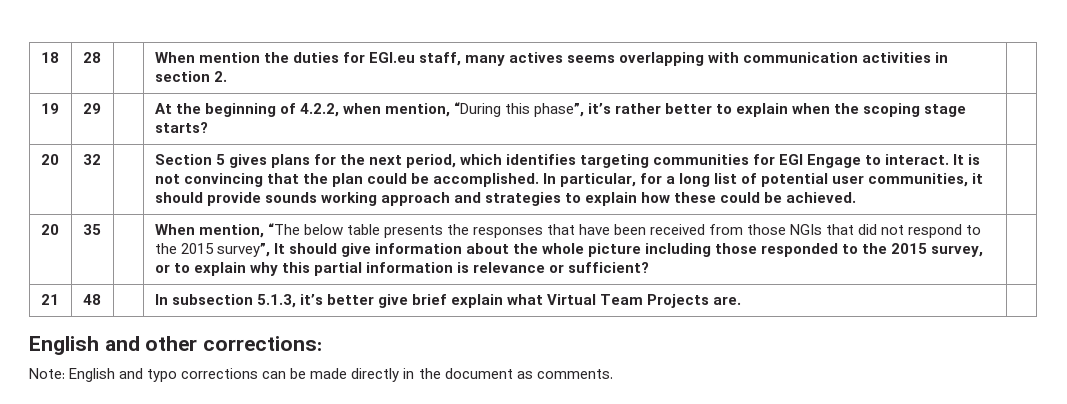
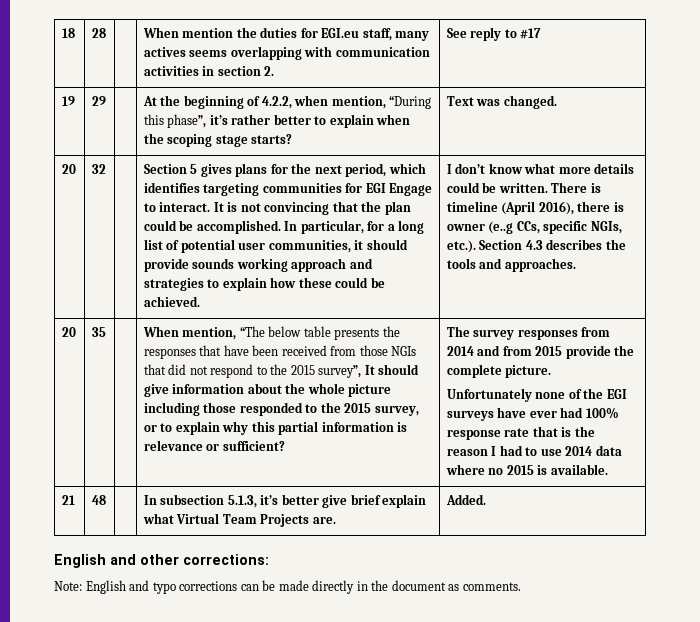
- 18 | 28 | | When mention the duties for EGI.eu staff, many actives seems overlapping with communication activities in section 2. |
+ 18 | 28 | | When mention the duties for EGI.eu staff, many actives seems overlapping with communication activities in section 2. | See reply to #17
- 19 | 29 | | At the beginning of 4.2.2, when mention, “During this phase”, it’s rather better to explain when the scoping stage starts? |
+ 19 | 29 | | At the beginning of 4.2.2, when mention, “During this phase”, it’s rather better to explain when the scoping stage starts? | Text was changed.
+ I don’t know what more details could be written. There is timeline (April 2016), there is owner (e..g CCs, specific NGIs, etc.). Section 4.3 describes the tools and approaches.
+ The survey responses from 2014 and from 2015 provide the complete picture.
+ Unfortunately none of the EGI surveys have ever had 100% response rate that is the reason I had to use 2014 data where no 2015 is available.
- 21 | 48 | | In subsection 5.1.3, it’s better give brief explain what Virtual Team Projects are. |
+ 21 | 48 | | In subsection 5.1.3, it’s better give brief explain what Virtual Team Projects are. | Added.

